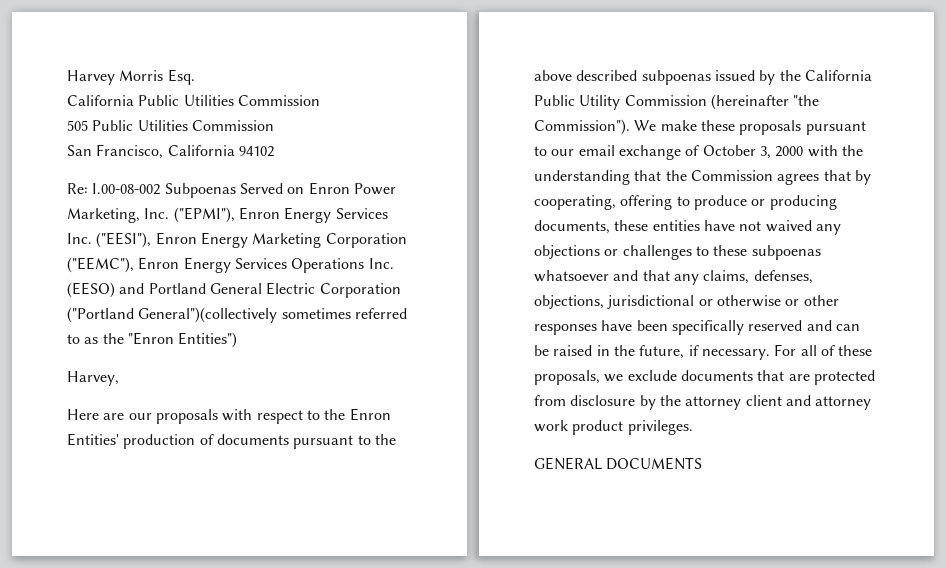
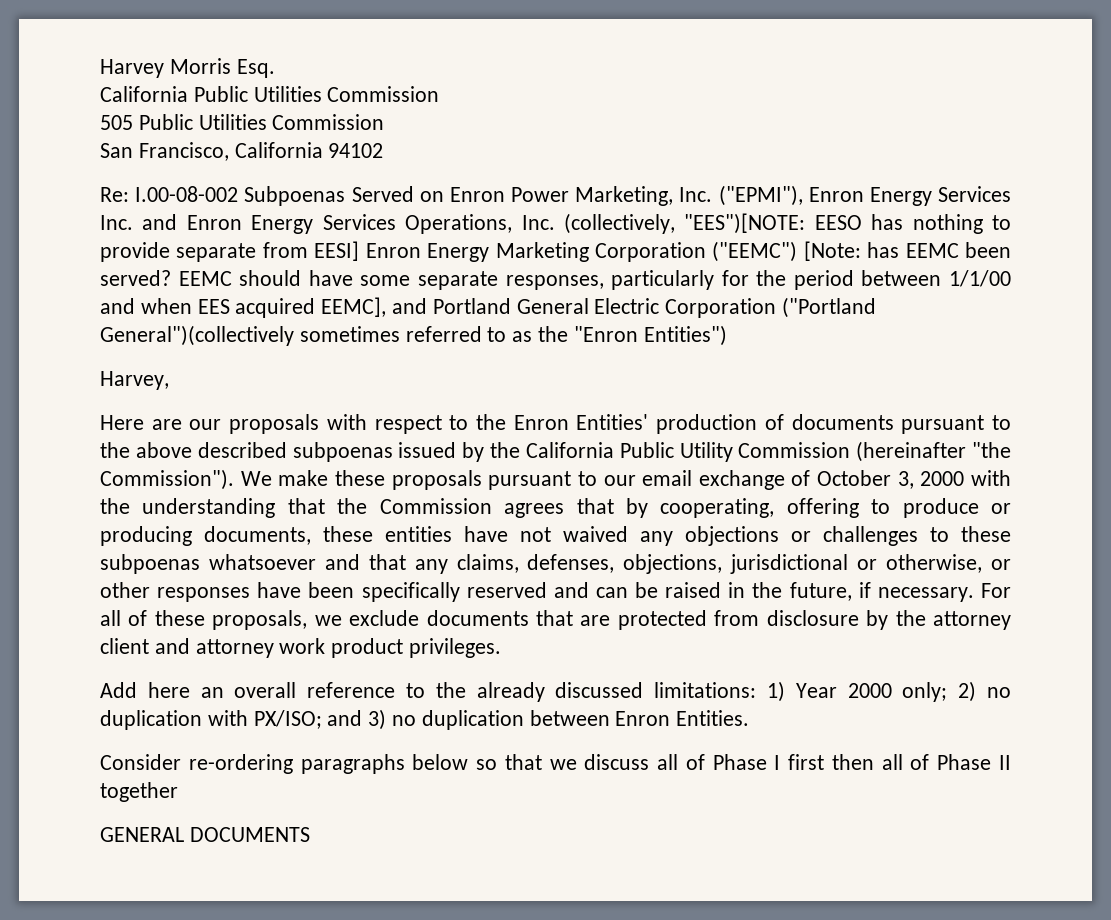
- Re: I.00-08-002 Subpoenas Served on Enron Power Marketing, Inc. ("EPMI"), Enron Energy Services Inc. ("EESI"), Enron Energy Marketing Corporation ("EEMC"), Enron Energy Services Operations Inc. (EESO) and Portland General Electric Corporation ("Portland General")(collectively sometimes referred to as the "Enron Entities")
+ Re: I.00-08-002 Subpoenas Served on Enron Power Marketing, Inc. ("EPMI"), Enron Energy Services Inc. and Enron Energy Services Operations, Inc. (collectively, "EES")[NOTE: EESO has nothing to provide separate from EESI] Enron Energy Marketing Corporation ("EEMC") [Note: has EEMC been served? EEMC should have some separate responses, particularly for the period between 1/1/00 and when EES acquired EEMC], and Portland General Electric Corporation ("Portland General")(collectively sometimes referred to as the "Enron Entities")
- We make these proposals pursuant to our email exchange of October 3, 2000 with the understanding that the Commission agrees that by cooperating, offering to produce or producing documents, these entities have not waived any objections or challenges to these subpoenas whatsoever and that any claims, defenses, objections, jurisdictional or otherwise or other responses have been specifically reserved and can be raised in the future, if necessary.
+ We make these proposals pursuant to our email exchange of October 3, 2000 with the understanding that the Commission agrees that by cooperating, offering to produce or producing documents, these entities have not waived any objections or challenges to these subpoenas whatsoever and that any claims, defenses, objections, jurisdictional or otherwise, or other responses have been specifically reserved and can be raised in the future, if necessary.
+ Add here an overall reference to the already discussed limitations: 1) Year 2000 only; 2) no duplication with PX/ISO; and 3) no duplication between Enron Entities.
+ Consider re-ordering paragraphs below so that we discuss all of Phase I first then all of Phase II together

